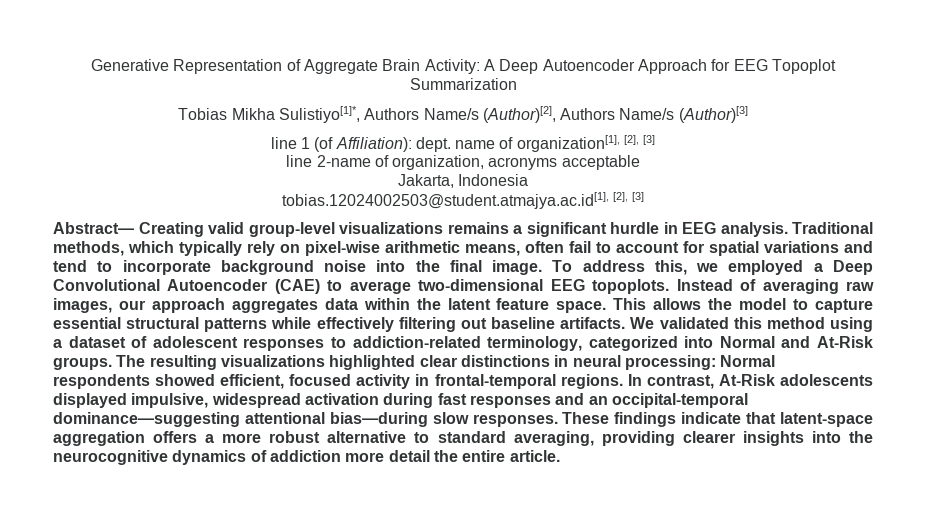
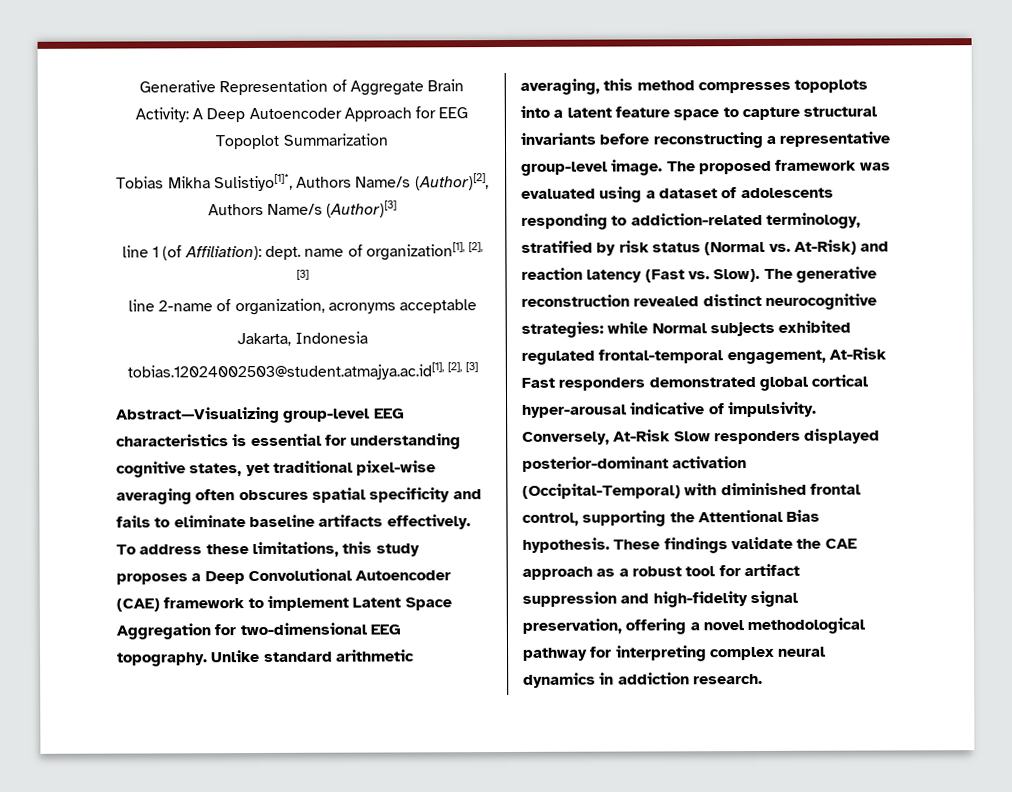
- Abstract— Creating valid group-level visualizations remains a significant hurdle in EEG analysis. Traditional methods, which typically rely on pixel-wise arithmetic means, often fail to account for spatial variations and tend to incorporate background noise into the final image. To address this, we employed a Deep Convolutional Autoencoder (CAE) to average two-dimensional EEG topoplots. Instead of averaging raw images, our approach aggregates data within the latent feature space. This allows the model to capture essential structural patterns while effectively filtering out baseline artifacts. We validated this method using a dataset of adolescent responses to addiction-related terminology, categorized into Normal and At-Risk groups. The resulting visualizations highlighted clear distinctions in neural processing: Normal respondents showed efficient, focused activity in frontal-temporal regions. In contrast, At-Risk adolescents displayed impulsive, widespread activation during fast responses and an occipital-temporal dominance—suggesting attentional bias—during slow responses. These findings indicate that latent-space aggregation offers a more robust alternative to standard averaging, providing clearer insights into the neurocognitive dynamics of addiction more detail the entire article.
+ Abstract—Visualizing group-level EEG characteristics is essential for understanding cognitive states, yet traditional pixel-wise averaging often obscures spatial specificity and fails to eliminate baseline artifacts effectively. To address these limitations, this study proposes a Deep Convolutional Autoencoder (CAE) framework to implement Latent Space Aggregation for two-dimensional EEG topography. Unlike standard arithmetic averaging, this method compresses topoplots into a latent feature space to capture structural invariants before reconstructing a representative group-level image. The proposed framework was evaluated using a dataset of adolescents responding to addiction-related terminology, stratified by risk status (Normal vs. At-Risk) and reaction latency (Fast vs. Slow). The generative reconstruction revealed distinct neurocognitive strategies: while Normal subjects exhibited regulated frontal-temporal engagement, At-Risk Fast responders demonstrated global cortical hyper-arousal indicative of impulsivity. Conversely, At-Risk Slow responders displayed posterior-dominant activation (Occipital-Temporal) with diminished frontal control, supporting the Attentional Bias hypothesis. These findings validate the CAE approach as a robust tool for artifact suppression and high-fidelity signal preservation, offering a novel methodological pathway for interpreting complex neural dynamics in addiction research.

